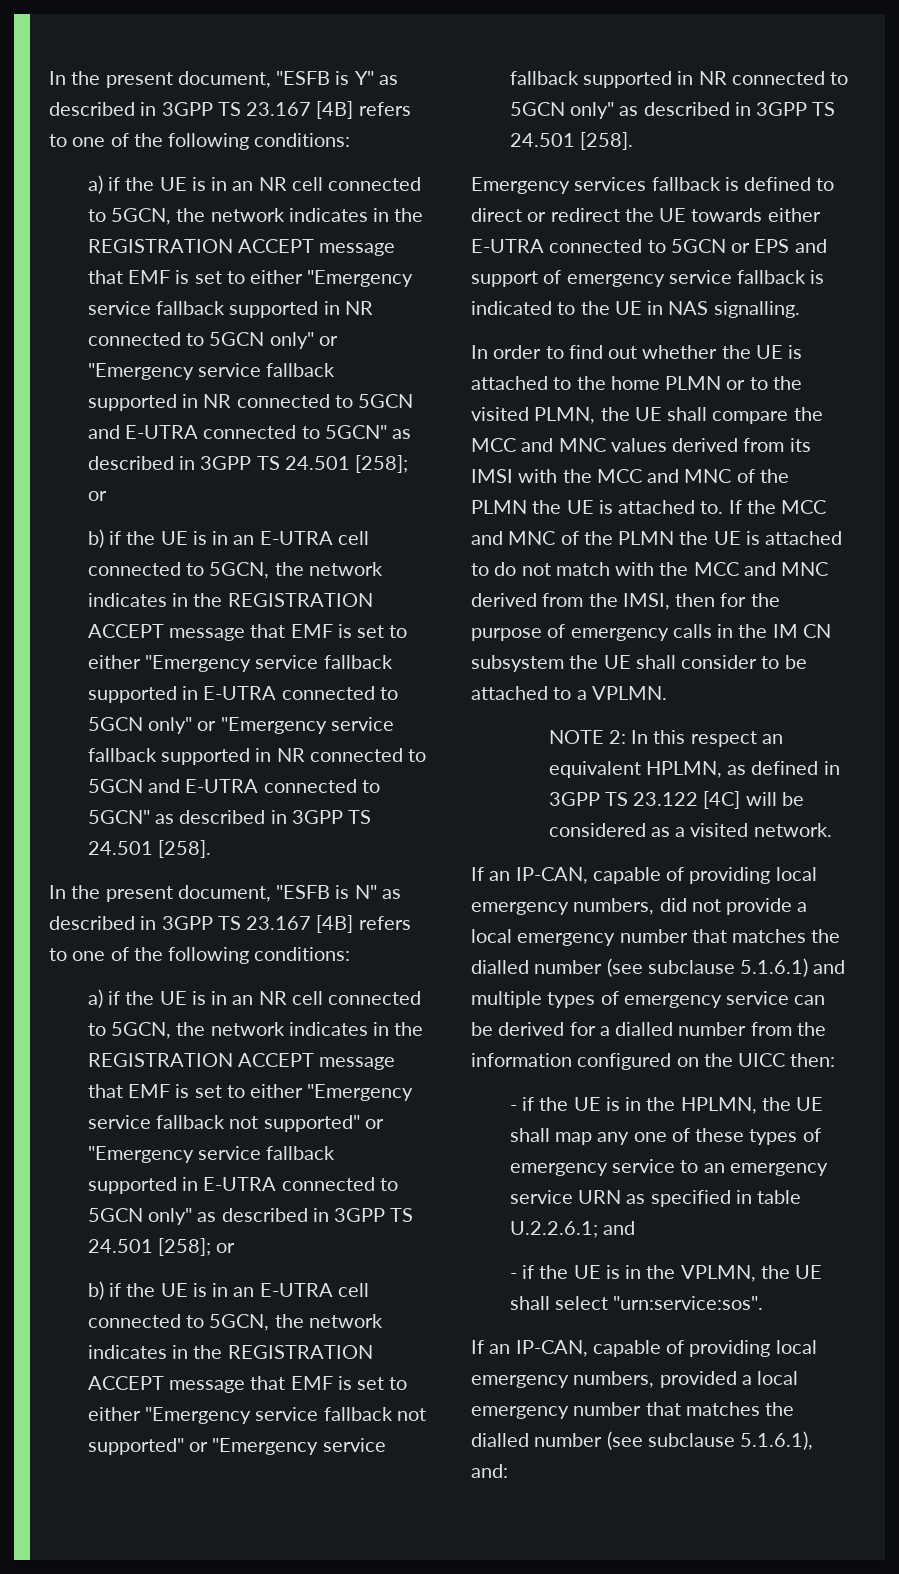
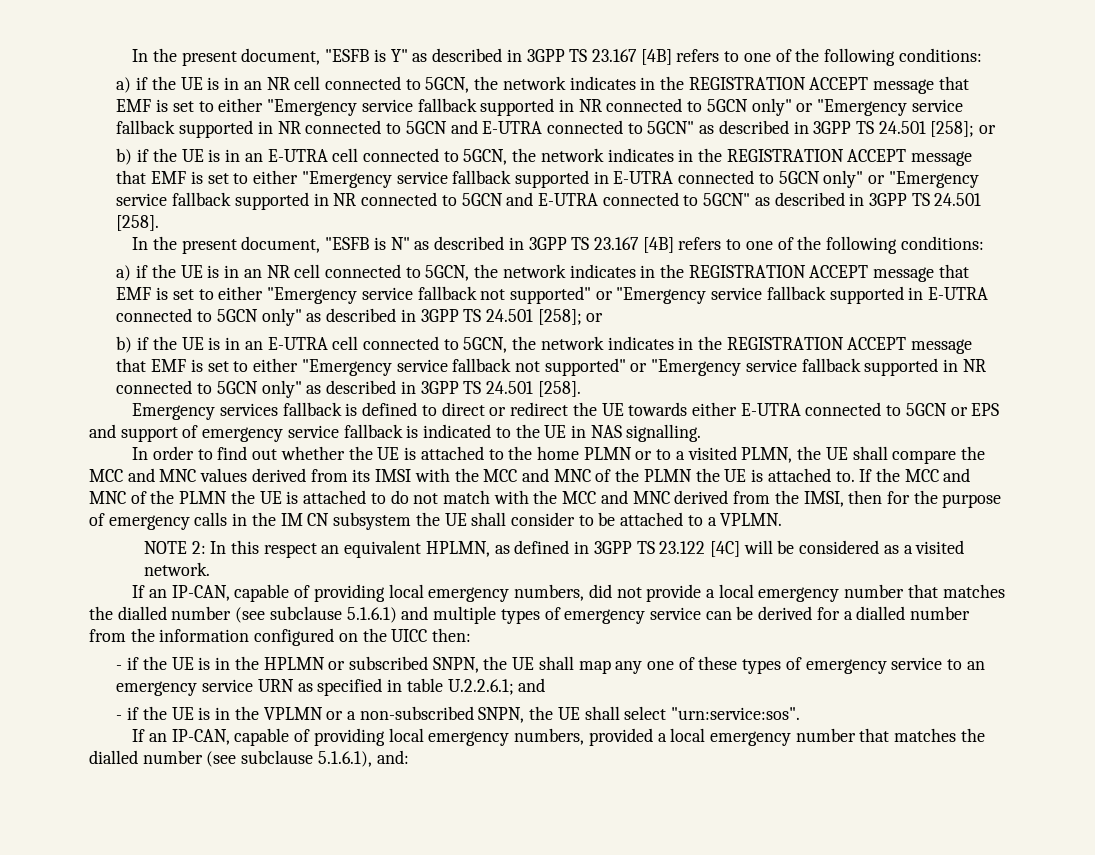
- In order to find out whether the UE is attached to the home PLMN or to the visited PLMN, the UE shall compare the MCC and MNC values derived from its IMSI with the MCC and MNC of the PLMN the UE is attached to.
+ In order to find out whether the UE is attached to the home PLMN or to a visited PLMN, the UE shall compare the MCC and MNC values derived from its IMSI with the MCC and MNC of the PLMN the UE is attached to.
- - if the UE is in the HPLMN, the UE shall map any one of these types of emergency service to an emergency service URN as specified in table U.2.2.6.1; and
+ - if the UE is in the HPLMN or subscribed SNPN, the UE shall map any one of these types of emergency service to an emergency service URN as specified in table U.2.2.6.1; and
- - if the UE is in the VPLMN, the UE shall select "urn:service:sos".
+ - if the UE is in the VPLMN or a non-subscribed SNPN, the UE shall select "urn:service:sos".

